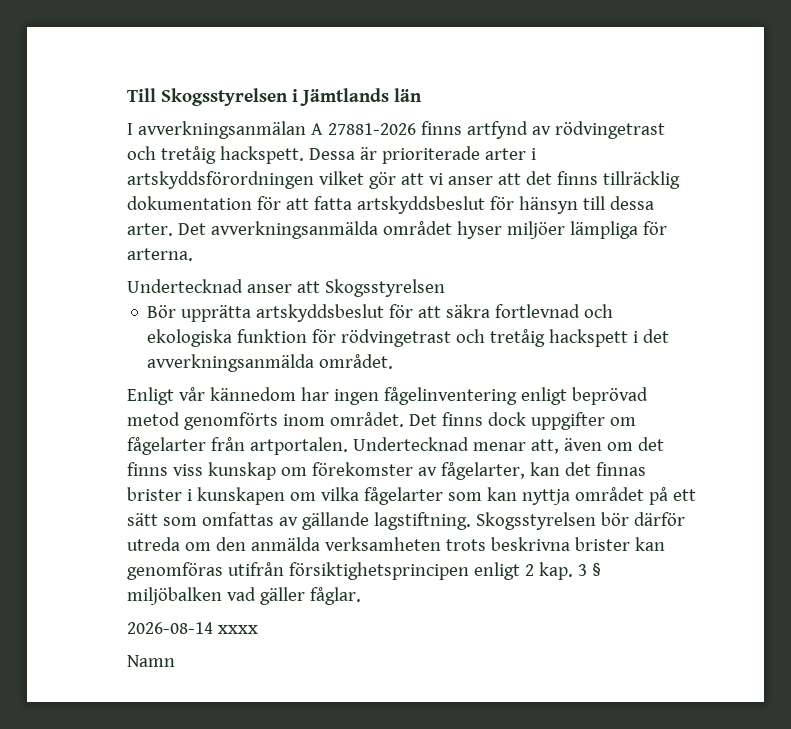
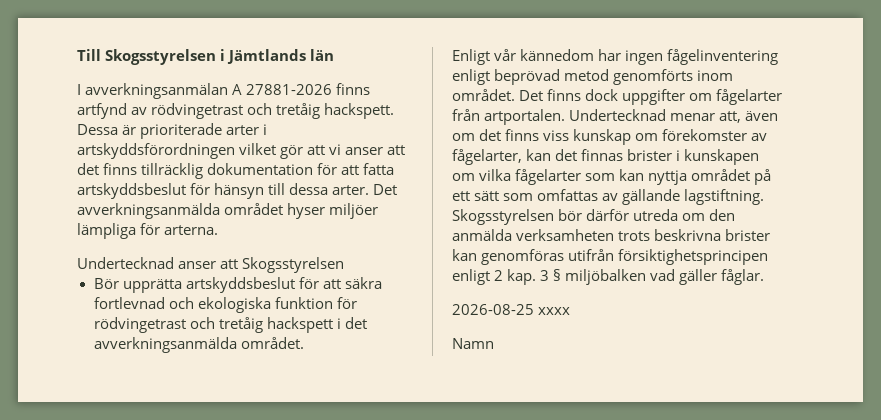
- 2026-08-14 xxxx
+ 2026-08-25 xxxx

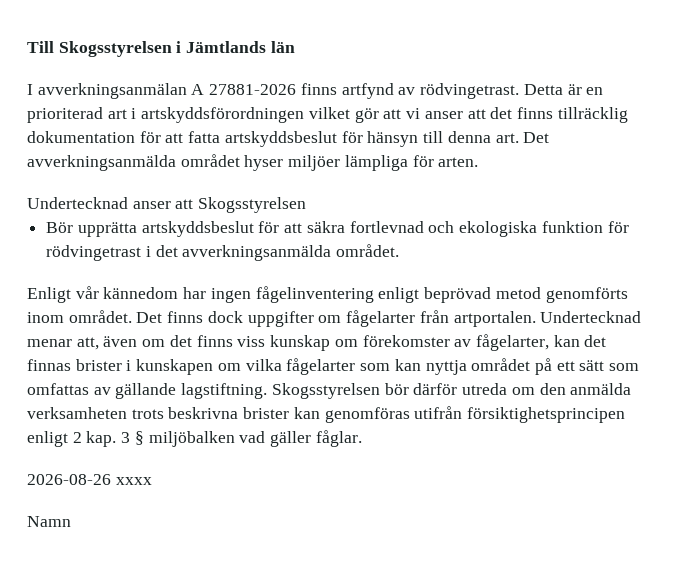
- I avverkningsanmälan A 27881-2026 finns artfynd av rödvingetrast och tretåig hackspett. Dessa är prioriterade arter i artskyddsförordningen vilket gör att vi anser att det finns tillräcklig dokumentation för att fatta artskyddsbeslut för hänsyn till dessa arter. Det avverkningsanmälda området hyser miljöer lämpliga för arterna.
+ I avverkningsanmälan A 27881-2026 finns artfynd av rödvingetrast. Detta är en prioriterad art i artskyddsförordningen vilket gör att vi anser att det finns tillräcklig dokumentation för att fatta artskyddsbeslut för hänsyn till denna art. Det avverkningsanmälda området hyser miljöer lämpliga för arten.
- Bör upprätta artskyddsbeslut för att säkra fortlevnad och ekologiska funktion för rödvingetrast och tretåig hackspett i det avverkningsanmälda området.
+ Bör upprätta artskyddsbeslut för att säkra fortlevnad och ekologiska funktion för rödvingetrast i det avverkningsanmälda området.
- 2026-08-25 xxxx
+ 2026-08-26 xxxx

